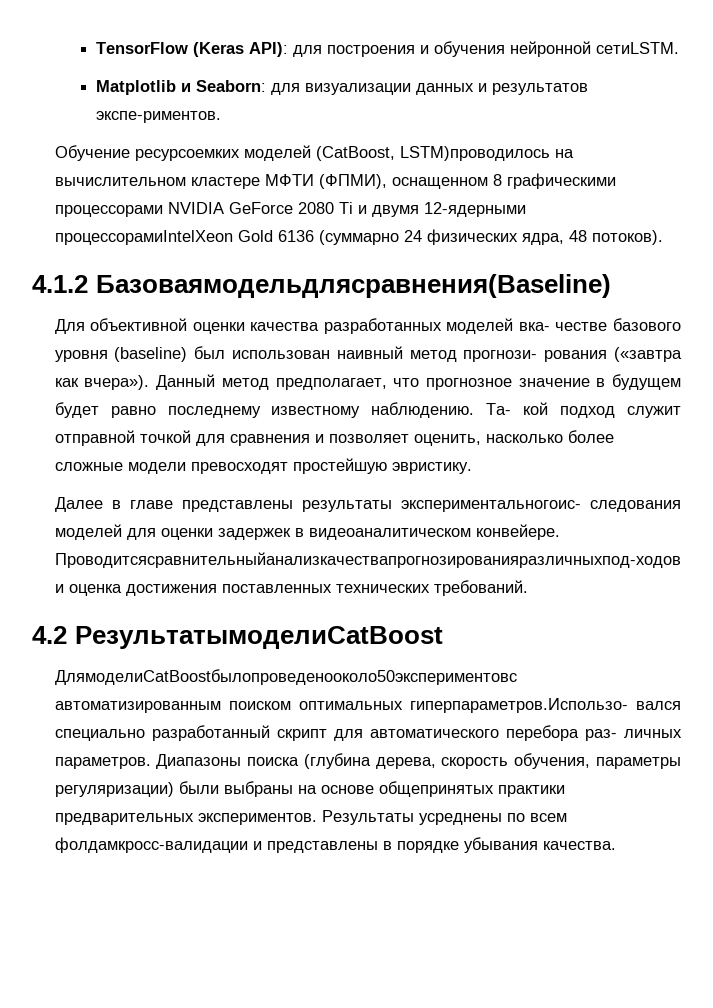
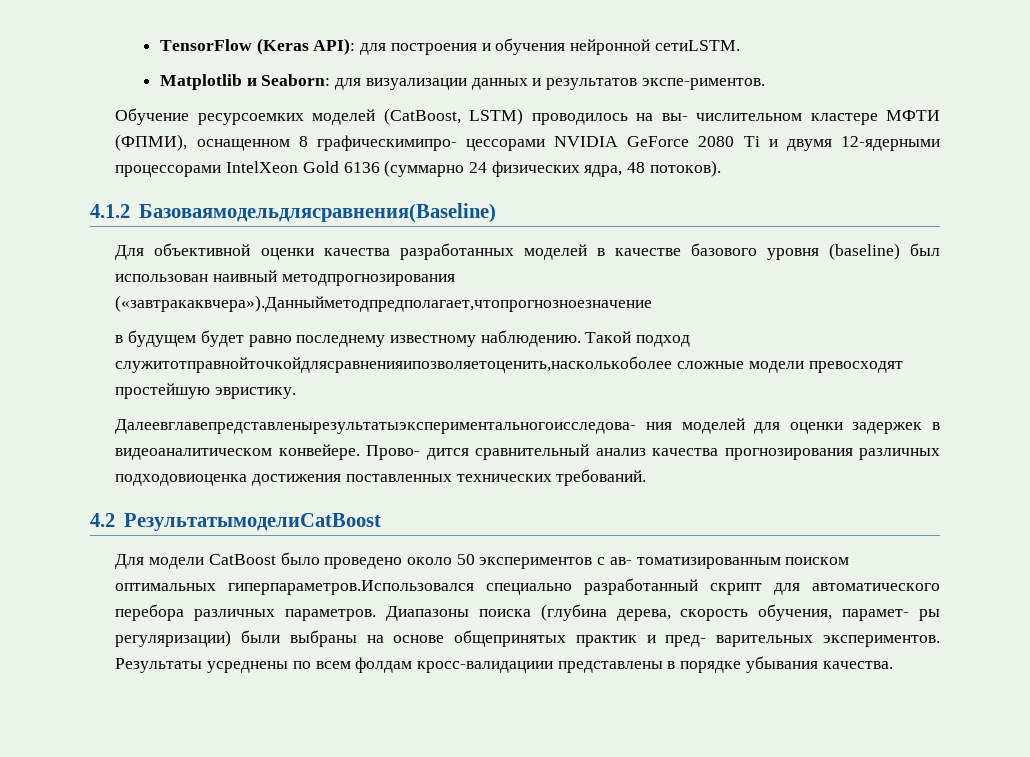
- Обучение ресурсоемких моделей (CatBoost, LSTM)проводилось на вычислительном кластере МФТИ (ФПМИ), оснащенном 8 графическими процессорами NVIDIA GeForce 2080 Ti и двумя 12-ядерными процессорамиIntelXeon Gold 6136 (суммарно 24 физических ядра, 48 потоков).
+ Обучение ресурсоемких моделей (CatBoost, LSTM) проводилось на вы- числительном кластере МФТИ (ФПМИ), оснащенном 8 графическимипро- цессорами NVIDIA GeForce 2080 Ti и двумя 12-ядерными процессорами IntelXeon Gold 6136 (суммарно 24 физических ядра, 48 потоков).
- Для объективной оценки качества разработанных моделей вка- честве базового уровня (baseline) был использован наивный метод прогнози- рования («завтра как вчера»). Данный метод предполагает, что прогнозное значение в будущем будет равно последнему известному наблюдению.
+ Для объективной оценки качества разработанных моделей в качестве базового уровня (baseline) был использован наивный методпрогнозирования («завтракаквчера»).Данныйметодпредполагает,чтопрогнозноезначение
+ в будущем будет равно последнему известному наблюдению.
- Та- кой подход служит отправной точкой для сравнения и позволяет оценить, насколько более сложные модели превосходят простейшую эвристику.
+ Такой подход служитотправнойточкойдлясравненияипозволяетоценить,насколькоболее сложные модели превосходят простейшую эвристику.
- Далее в главе представлены результаты экспериментальногоис- следования моделей для оценки задержек в видеоаналитическом конвейере.
+ Далеевглавепредставленырезультатыэкспериментальногоисследова- ния моделей для оценки задержек в видеоаналитическом конвейере.
- Проводитсясравнительныйанализкачествапрогнозированияразличныхпод-ходов и оценка достижения поставленных технических требований.
+ Прово- дится сравнительный анализ качества прогнозирования различных подходовиоценка достижения поставленных технических требований.
- ДлямоделиCatBoostбылопроведенооколо50экспериментовс автоматизированным поиском оптимальных гиперпараметров.Использо- вался специально разработанный скрипт для автоматического перебора раз- личных параметров.
+ Для модели CatBoost было проведено около 50 экспериментов с ав- томатизированным поиском оптимальных гиперпараметров.Использовался специально разработанный скрипт для автоматического перебора различных параметров.
- Диапазоны поиска (глубина дерева, скорость обучения, параметры регуляризации) были выбраны на основе общепринятых практики предварительных экспериментов.
+ Диапазоны поиска (глубина дерева, скорость обучения, парамет- ры регуляризации) были выбраны на основе общепринятых практик и пред- варительных экспериментов.
- Результаты усреднены по всем фолдамкросс-валидации и представлены в порядке убывания качества.
+ Результаты усреднены по всем фолдам кросс-валидациии представлены в порядке убывания качества.

